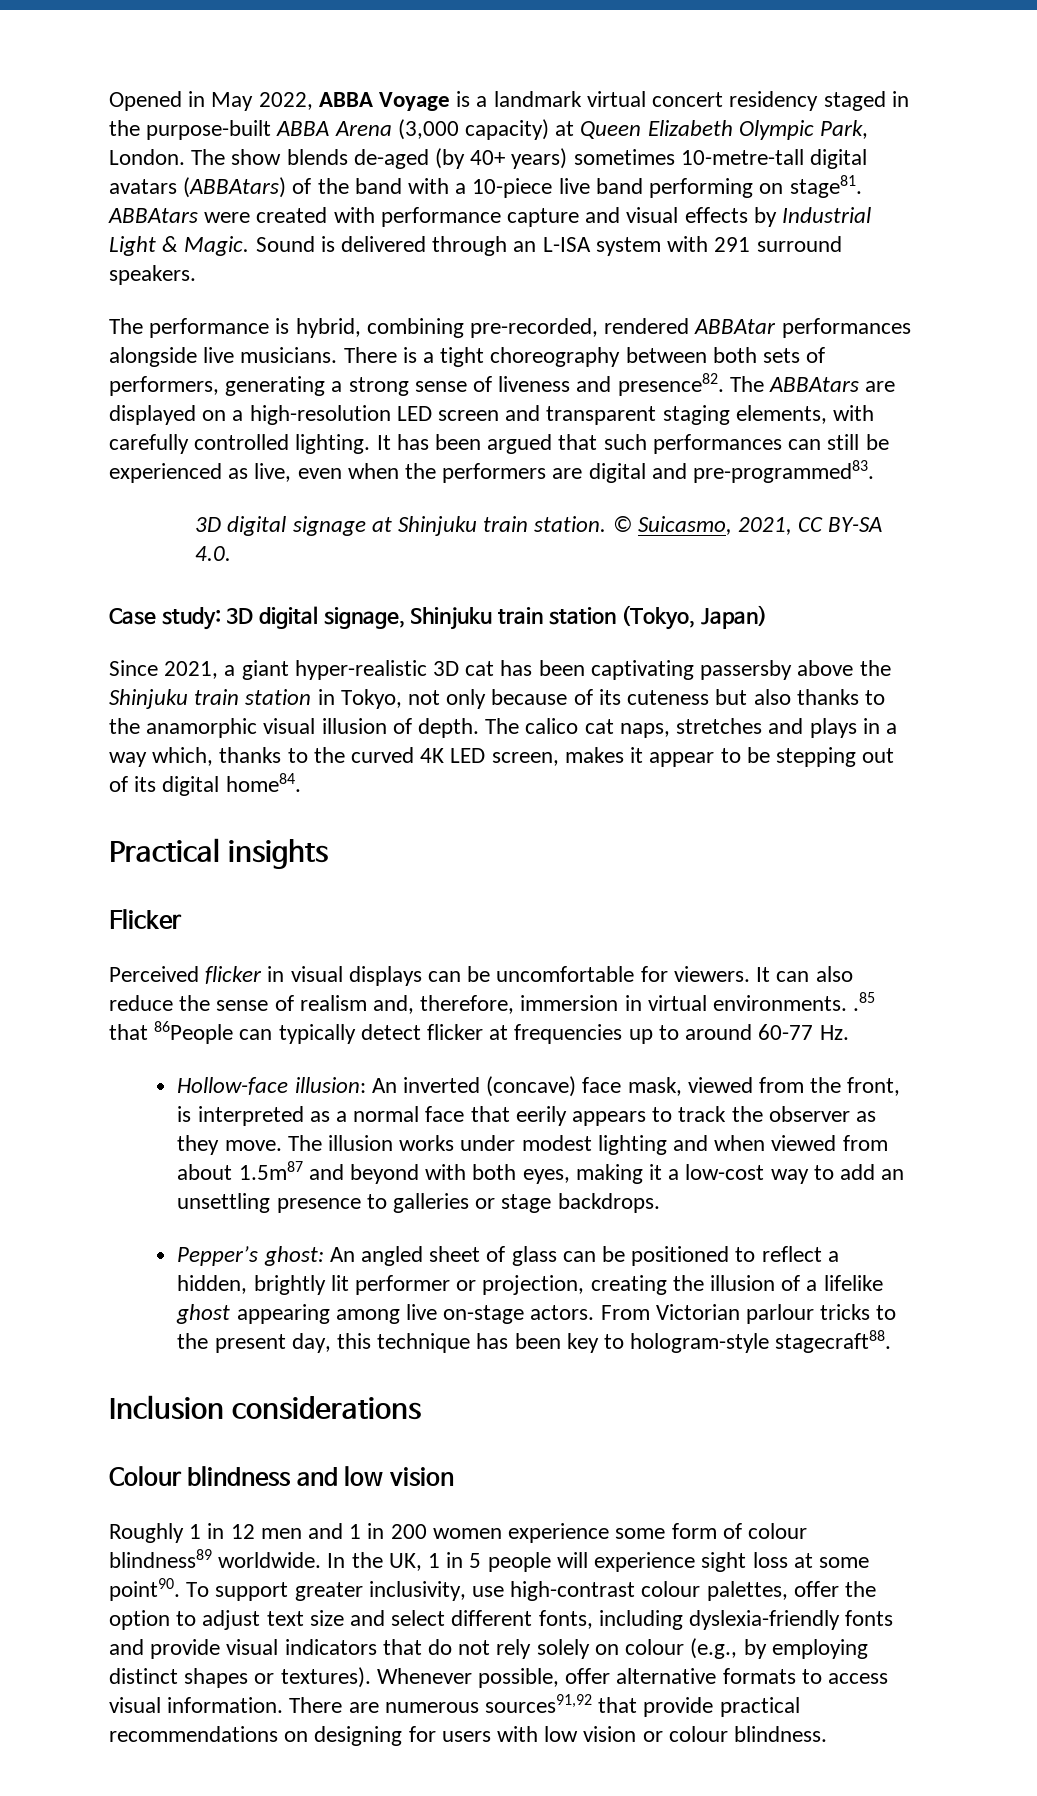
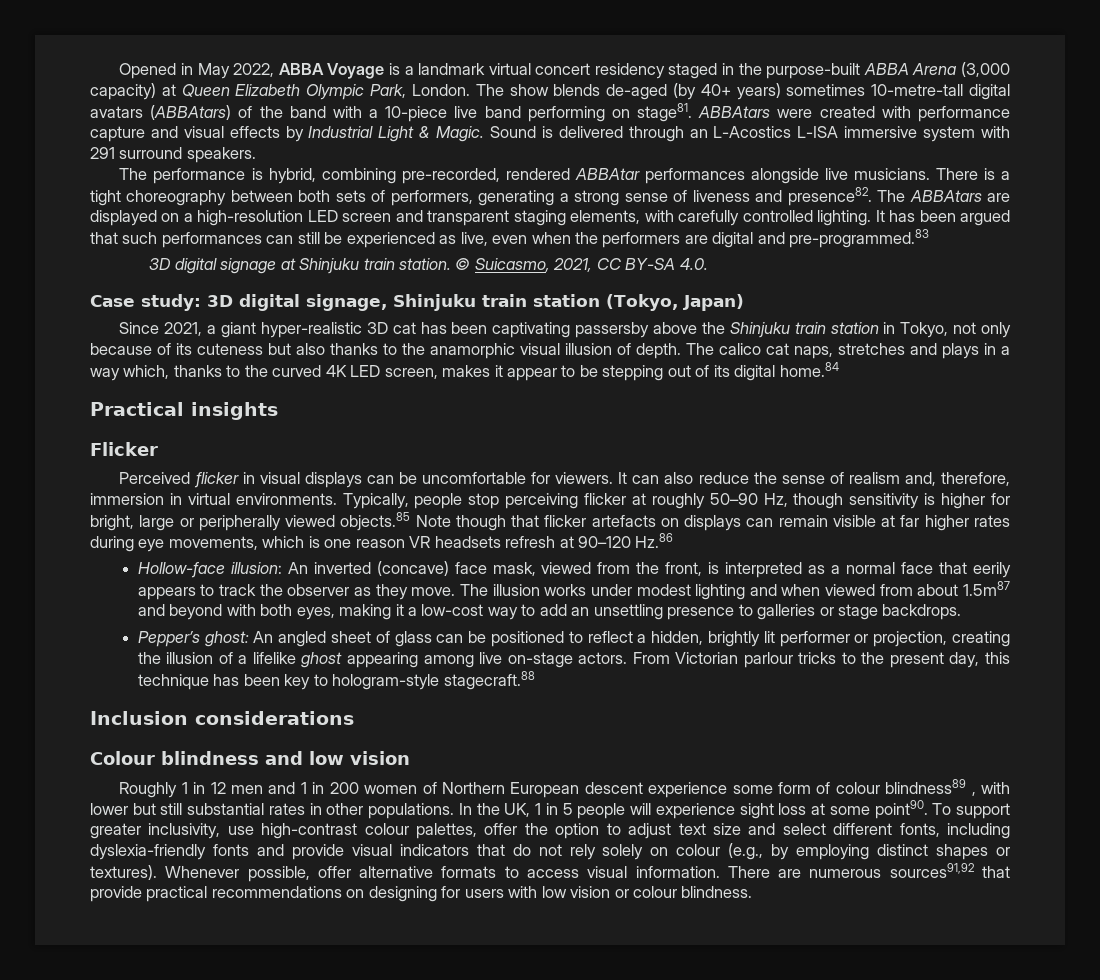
- Sound is delivered through an L-ISA system with 291 surround speakers.
+ Sound is delivered through an L-Acostics L-ISA immersive system with 291 surround speakers.
- It has been argued that such performances can still be experienced as live, even when the performers are digital and pre-programmed83.
+ It has been argued that such performances can still be experienced as live, even when the performers are digital and pre-programmed.83
- The calico cat naps, stretches and plays in a way which, thanks to the curved 4K LED screen, makes it appear to be stepping out of its digital home84.
+ The calico cat naps, stretches and plays in a way which, thanks to the curved 4K LED screen, makes it appear to be stepping out of its digital home.84
- It can also reduce the sense of realism and, therefore, immersion in virtual environments. .85 that 86People can typically detect flicker at frequencies up to around 60-77 Hz.
+ It can also reduce the sense of realism and, therefore, immersion in virtual environments. Typically, people stop perceiving flicker at roughly 50–90 Hz, though sensitivity is higher for bright, large or peripherally viewed objects.85 Note though that flicker artefacts on displays can remain visible at far higher rates during eye movements, which is one reason VR headsets refresh at 90–120 Hz.86
- From Victorian parlour tricks to the present day, this technique has been key to hologram-style stagecraft88.
+ From Victorian parlour tricks to the present day, this technique has been key to hologram-style stagecraft.88
- Roughly 1 in 12 men and 1 in 200 women experience some form of colour blindness89 worldwide.
+ Roughly 1 in 12 men and 1 in 200 women of Northern European descent experience some form of colour blindness89 , with lower but still substantial rates in other populations.

